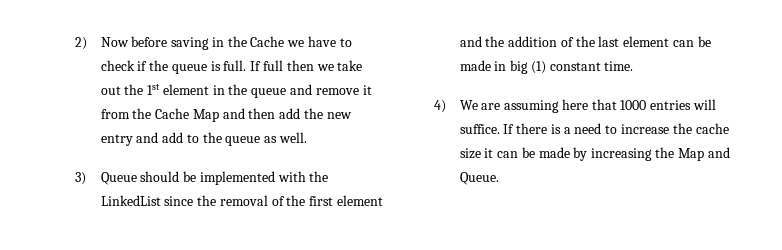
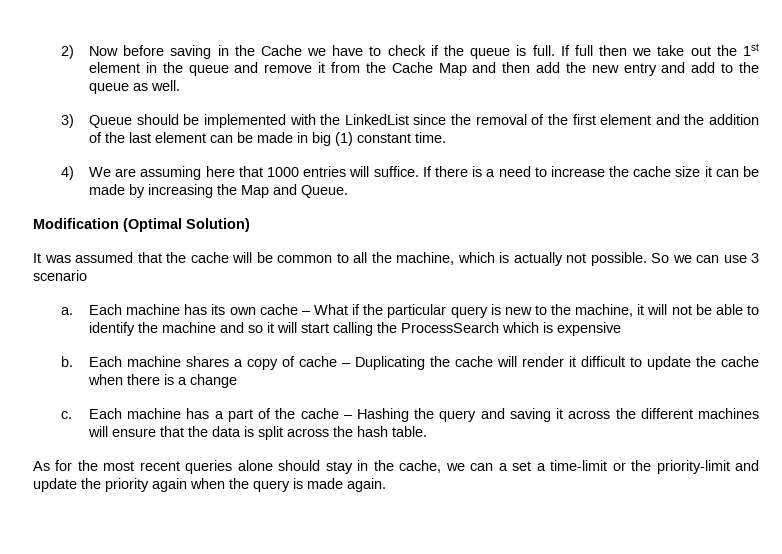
+ Modification (Optimal Solution)
+ It was assumed that the cache will be common to all the machine, which is actually not possible. So we can use 3 scenario
+ a. Each machine has its own cache – What if the particular query is new to the machine, it will not be able to identify the machine and so it will start calling the ProcessSearch which is expensive
+ b. Each machine shares a copy of cache – Duplicating the cache will render it difficult to update the cache when there is a change
+ c. Each machine has a part of the cache – Hashing the query and saving it across the different machines will ensure that the data is split across the hash table.
+ As for the most recent queries alone should stay in the cache, we can a set a time-limit or the priority-limit and update the priority again when the query is made again.

